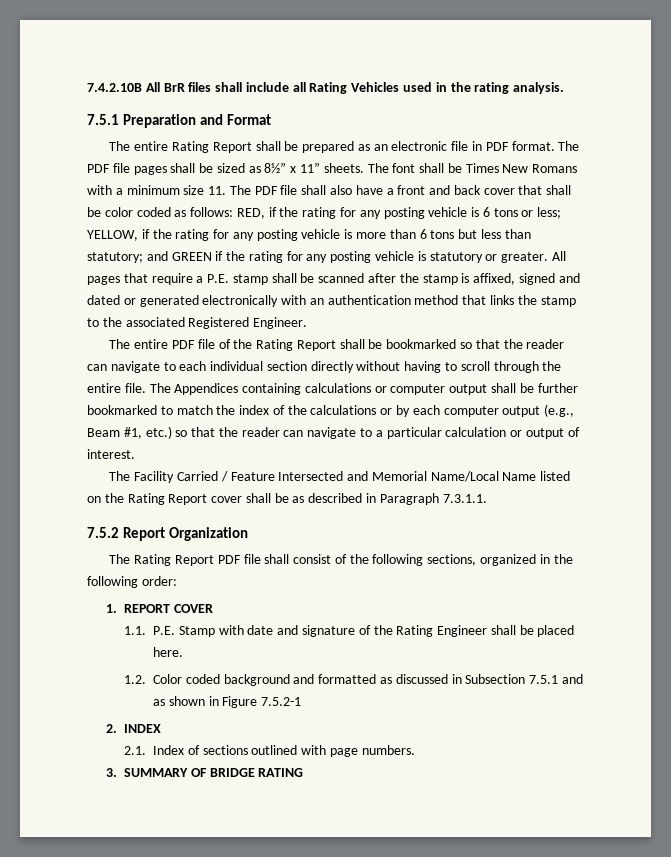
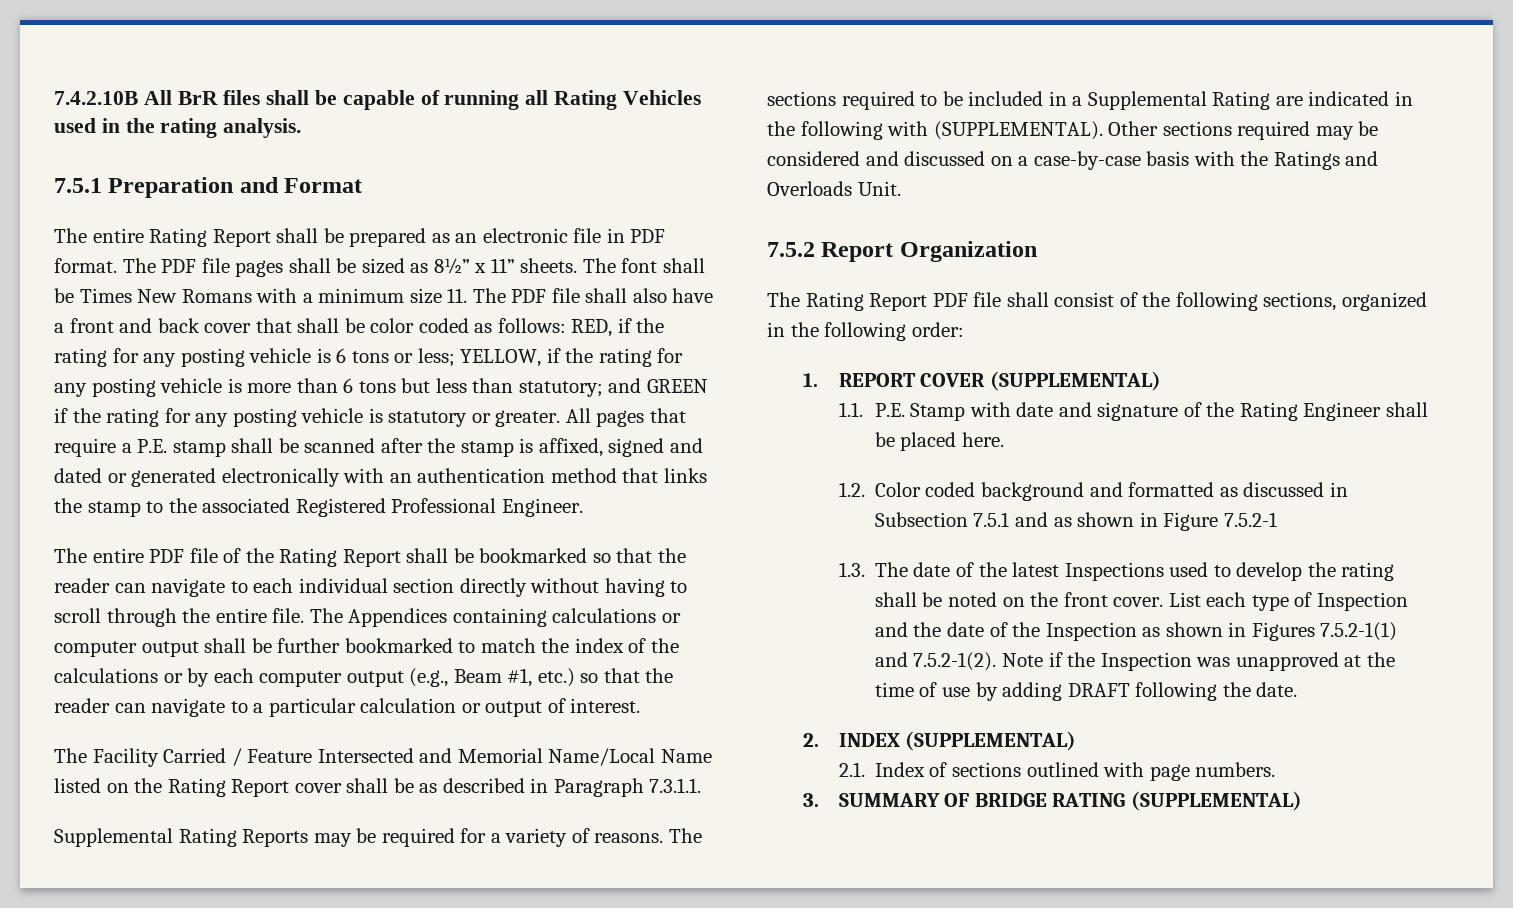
- 7.4.2.10B All BrR files shall include all Rating Vehicles used in the rating analysis.
+ 7.4.2.10B All BrR files shall be capable of running all Rating Vehicles used in the rating analysis.
- All pages that require a P.E. stamp shall be scanned after the stamp is affixed, signed and dated or generated electronically with an authentication method that links the stamp to the associated Registered Engineer.
+ All pages that require a P.E. stamp shall be scanned after the stamp is affixed, signed and dated or generated electronically with an authentication method that links the stamp to the associated Registered Professional Engineer.
+ Supplemental Rating Reports may be required for a variety of reasons. The sections required to be included in a Supplemental Rating are indicated in the following with (SUPPLEMENTAL). Other sections required may be considered and discussed on a case-by-case basis with the Ratings and Overloads Unit.
- 1. REPORT COVER
+ 1. REPORT COVER (SUPPLEMENTAL)
+ 1.3. The date of the latest Inspections used to develop the rating shall be noted on the front cover. List each type of Inspection and the date of the Inspection as shown in Figures 7.5.2-1(1) and 7.5.2-1(2). Note if the Inspection was unapproved at the time of use by adding DRAFT following the date.
- 2. INDEX
+ 2. INDEX (SUPPLEMENTAL)
- 3. SUMMARY OF BRIDGE RATING
+ 3. SUMMARY OF BRIDGE RATING (SUPPLEMENTAL)

